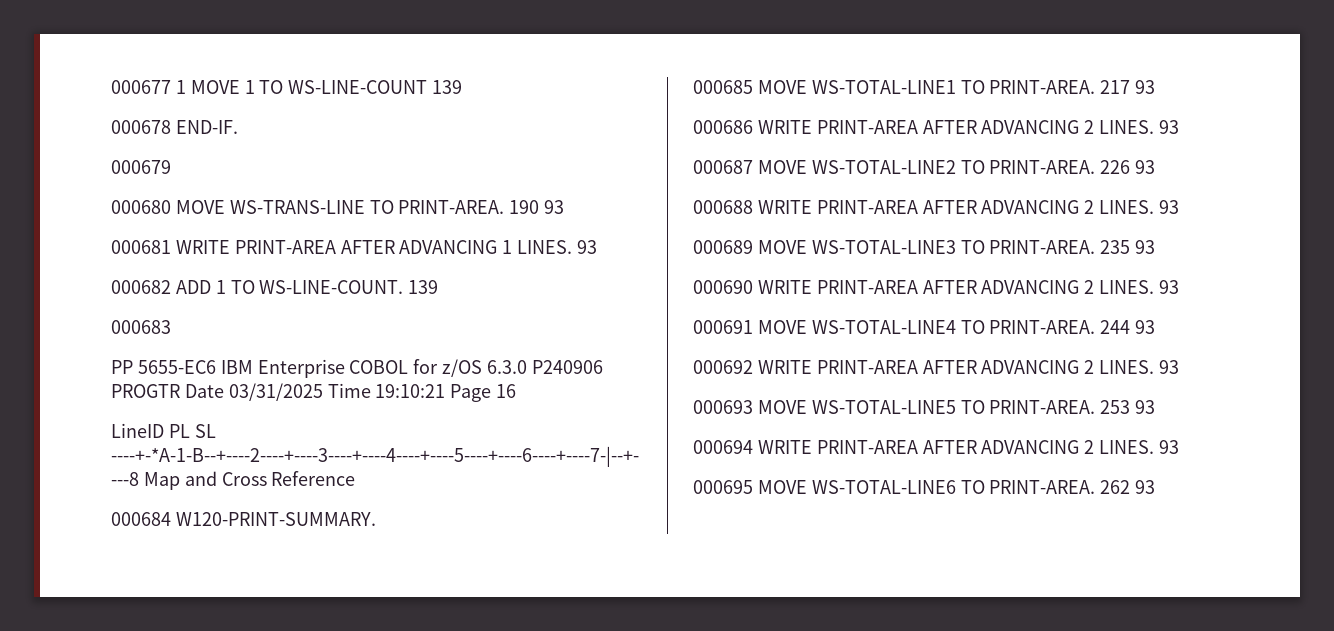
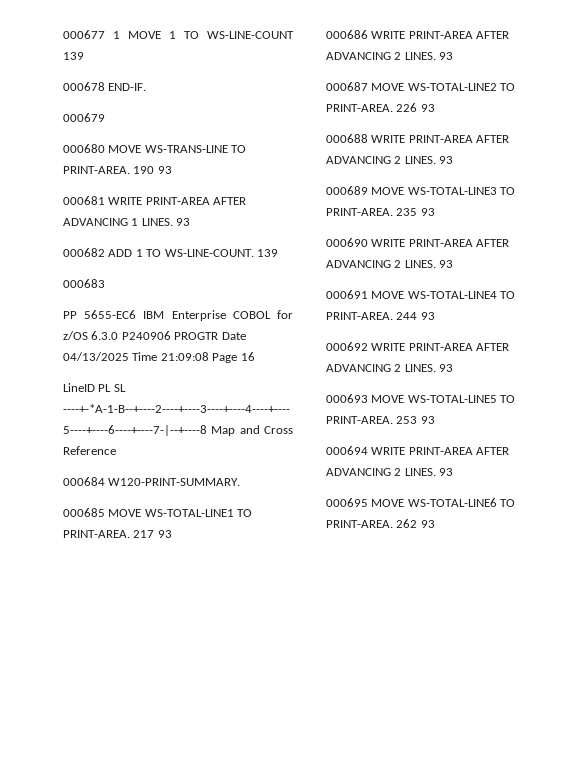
- PP 5655-EC6 IBM Enterprise COBOL for z/OS 6.3.0 P240906 PROGTR Date 03/31/2025 Time 19:10:21 Page 16
+ PP 5655-EC6 IBM Enterprise COBOL for z/OS 6.3.0 P240906 PROGTR Date 04/13/2025 Time 21:09:08 Page 16

